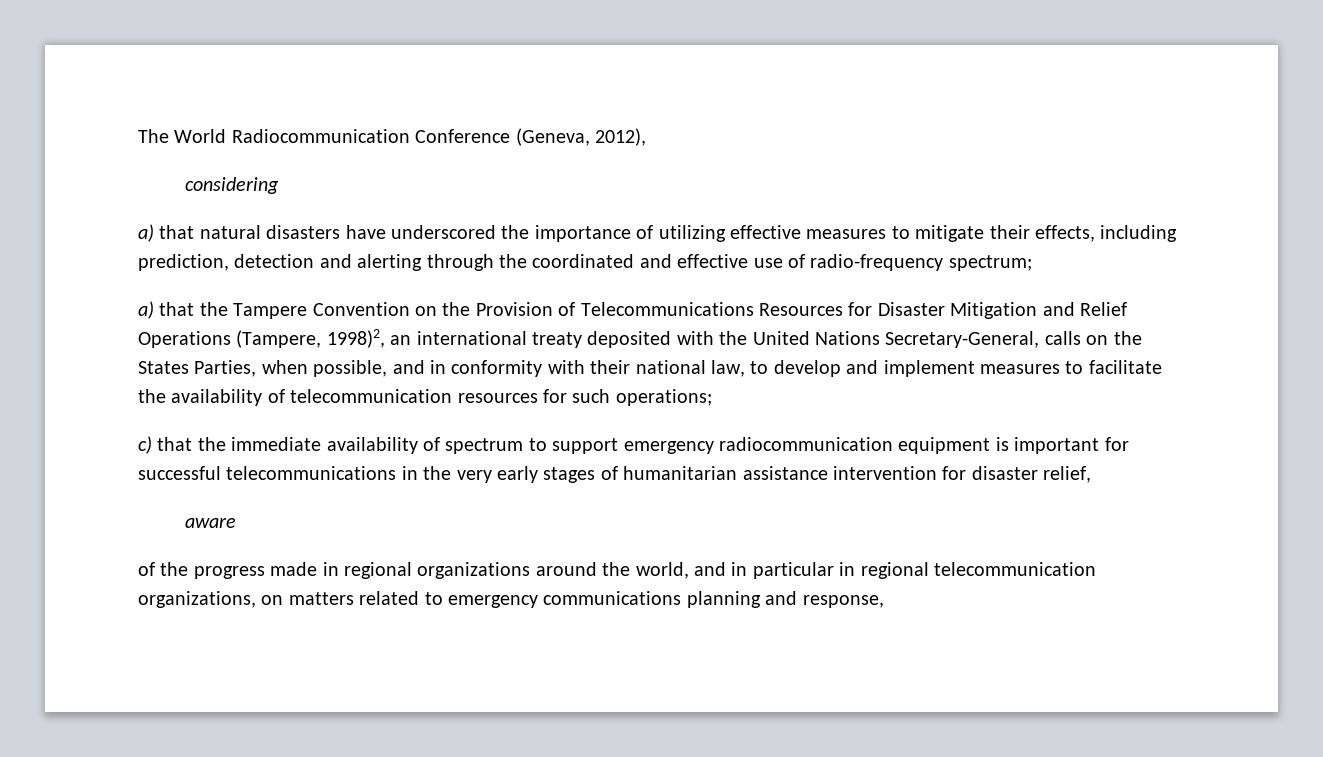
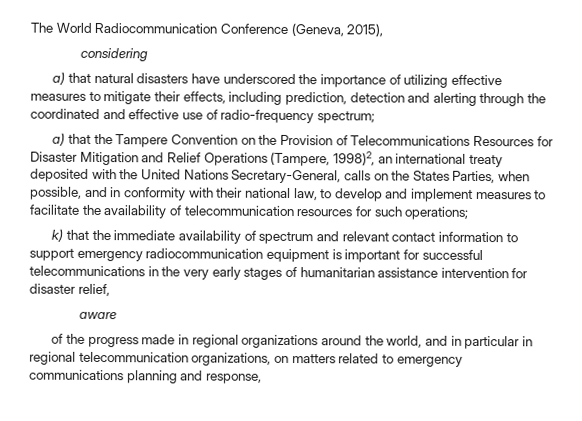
- The World Radiocommunication Conference (Geneva, 2012),
+ The World Radiocommunication Conference (Geneva, 2015),
- c) that the immediate availability of spectrum to support emergency radiocommunication equipment is important for successful telecommunications in the very early stages of humanitarian assistance intervention for disaster relief,
+ k) that the immediate availability of spectrum and relevant contact information to support emergency radiocommunication equipment is important for successful telecommunications in the very early stages of humanitarian assistance intervention for disaster relief,

